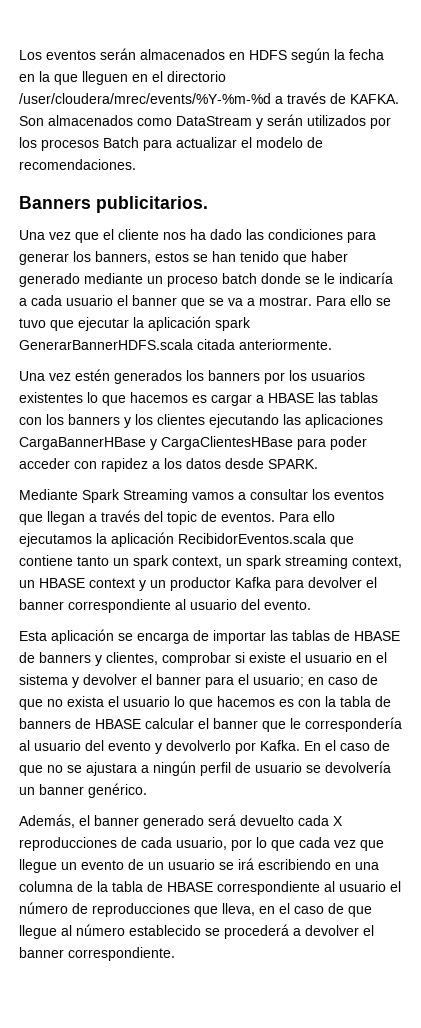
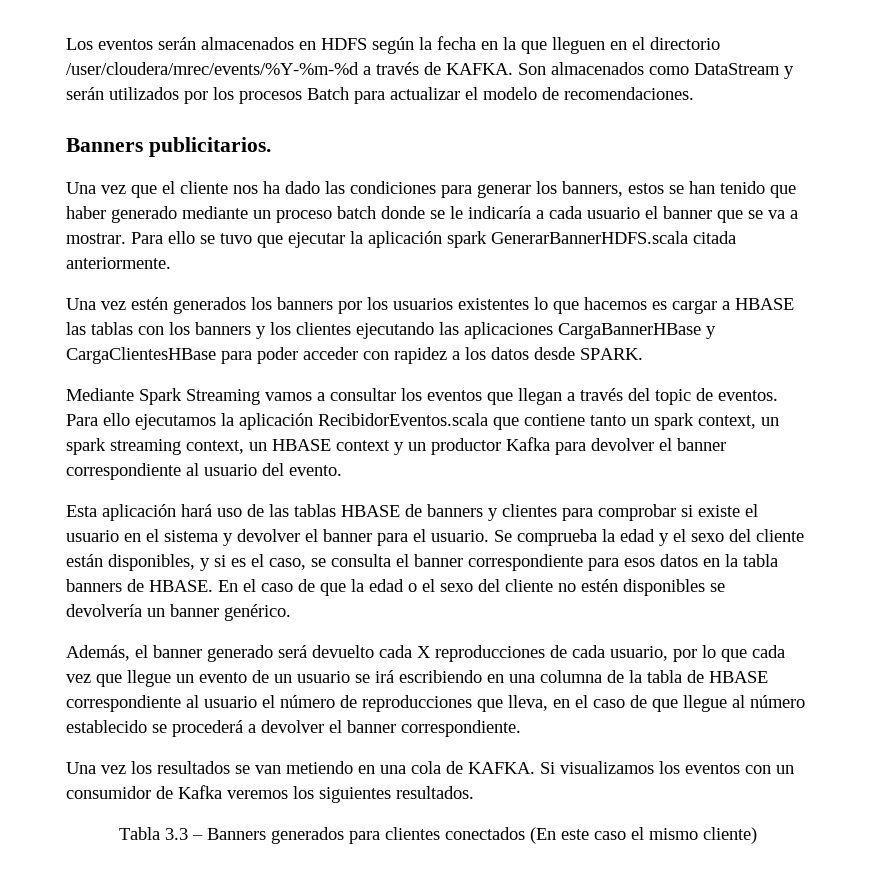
- Esta aplicación se encarga de importar las tablas de HBASE de banners y clientes, comprobar si existe el usuario en el sistema y devolver el banner para el usuario; en caso de que no exista el usuario lo que hacemos es con la tabla de banners de HBASE calcular el banner que le correspondería al usuario del evento y devolverlo por Kafka.
+ Esta aplicación hará uso de las tablas HBASE de banners y clientes para comprobar si existe el usuario en el sistema y devolver el banner para el usuario. Se comprueba la edad y el sexo del cliente están disponibles, y si es el caso, se consulta el banner correspondiente para esos datos en la tabla banners de HBASE.
- En el caso de que no se ajustara a ningún perfil de usuario se devolvería un banner genérico.
+ En el caso de que la edad o el sexo del cliente no estén disponibles se devolvería un banner genérico.
+ Una vez los resultados se van metiendo en una cola de KAFKA. Si visualizamos los eventos con un consumidor de Kafka veremos los siguientes resultados.
+ Tabla 3.3 – Banners generados para clientes conectados (En este caso el mismo cliente)

